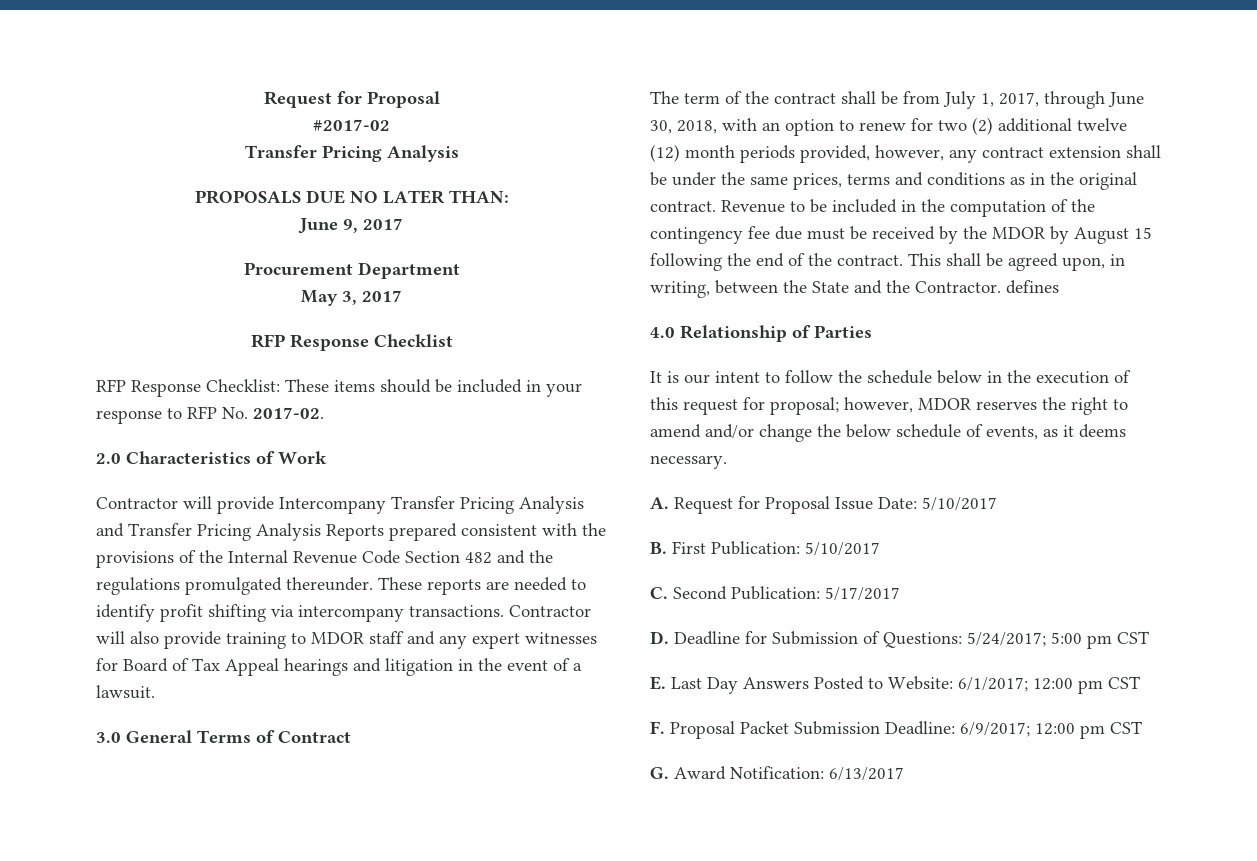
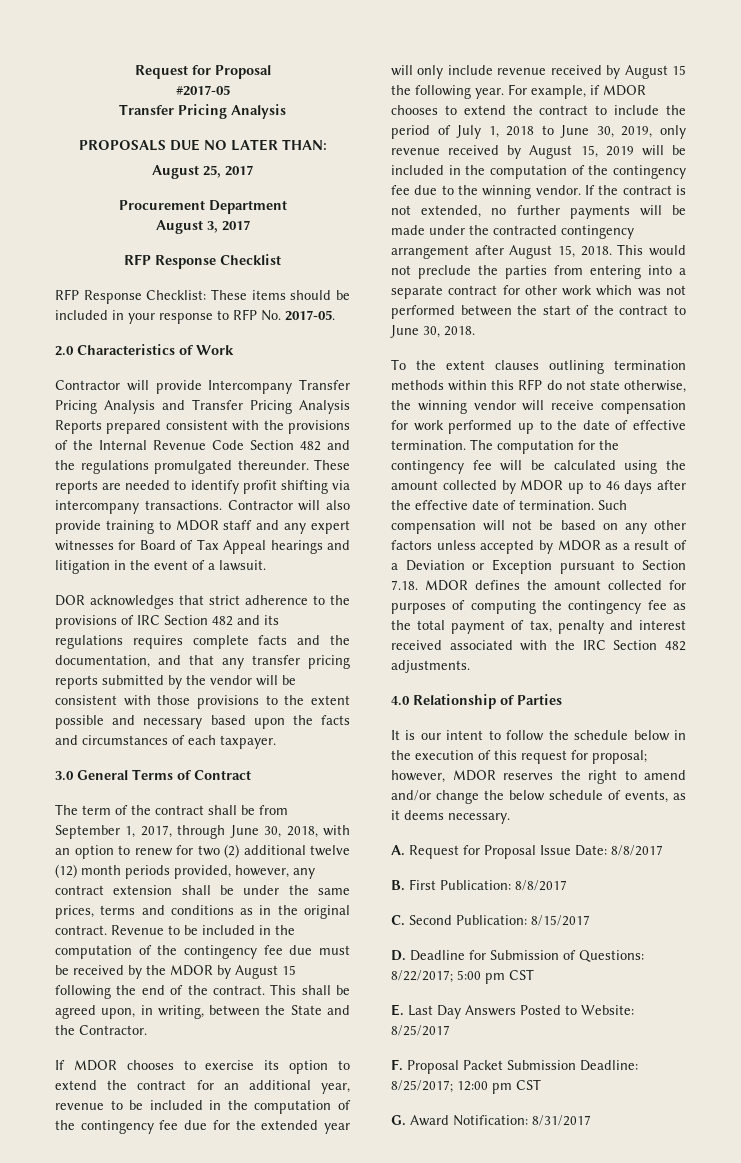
- #2017-02
+ #2017-05
- June 9, 2017
+ August 25, 2017
- May 3, 2017
+ August 3, 2017
- RFP Response Checklist: These items should be included in your response to RFP No. 2017-02.
+ RFP Response Checklist: These items should be included in your response to RFP No. 2017-05.
+ DOR acknowledges that strict adherence to the provisions of IRC Section 482 and its regulations requires complete facts and the documentation, and that any transfer pricing reports submitted by the vendor will be consistent with those provisions to the extent possible and necessary based upon the facts and circumstances of each taxpayer.
- The term of the contract shall be from July 1, 2017, through June 30, 2018, with an option to renew for two (2) additional twelve (12) month periods provided, however, any contract extension shall be under the same prices, terms and conditions as in the original contract.
+ The term of the contract shall be from September 1, 2017, through June 30, 2018, with an option to renew for two (2) additional twelve (12) month periods provided, however, any contract extension shall be under the same prices, terms and conditions as in the original contract.
- This shall be agreed upon, in writing, between the State and the Contractor. defines
+ This shall be agreed upon, in writing, between the State and the Contractor.
+ If MDOR chooses to exercise its option to extend the contract for an additional year, revenue to be included in the computation of the contingency fee due for the extended year will only include revenue received by August 15 the following year. For example, if MDOR chooses to extend the contract to include the period of July 1, 2018 to June 30, 2019, only revenue received by August 15, 2019 will be included in the computation of the contingency fee due to the winning vendor. If the contract is not extended, no further payments will be made under the contracted contingency arrangement after August 15, 2018. This would not preclude the parties from entering into a separate contract for other work which was not performed between the start of the contract to June 30, 2018.
+ To the extent clauses outlining termination methods within this RFP do not state otherwise, the winning vendor will receive compensation for work performed up to the date of effective termination. The computation for the contingency fee will be calculated using the amount collected by MDOR up to 46 days after the effective date of termination. Such compensation will not be based on any other factors unless accepted by MDOR as a result of a Deviation or Exception pursuant to Section 7.18. MDOR defines the amount collected for purposes of computing the contingency fee as the total payment of tax, penalty and interest received associated with the IRC Section 482 adjustments.
- A. Request for Proposal Issue Date: 5/10/2017
+ A. Request for Proposal Issue Date: 8/8/2017
- B. First Publication: 5/10/2017
+ B. First Publication: 8/8/2017
- C. Second Publication: 5/17/2017
+ C. Second Publication: 8/15/2017
- D. Deadline for Submission of Questions: 5/24/2017; 5:00 pm CST
+ D. Deadline for Submission of Questions: 8/22/2017; 5:00 pm CST
- E. Last Day Answers Posted to Website: 6/1/2017; 12:00 pm CST
+ E. Last Day Answers Posted to Website: 8/25/2017
- F. Proposal Packet Submission Deadline: 6/9/2017; 12:00 pm CST
+ F. Proposal Packet Submission Deadline: 8/25/2017; 12:00 pm CST
- G. Award Notification: 6/13/2017
+ G. Award Notification: 8/31/2017

